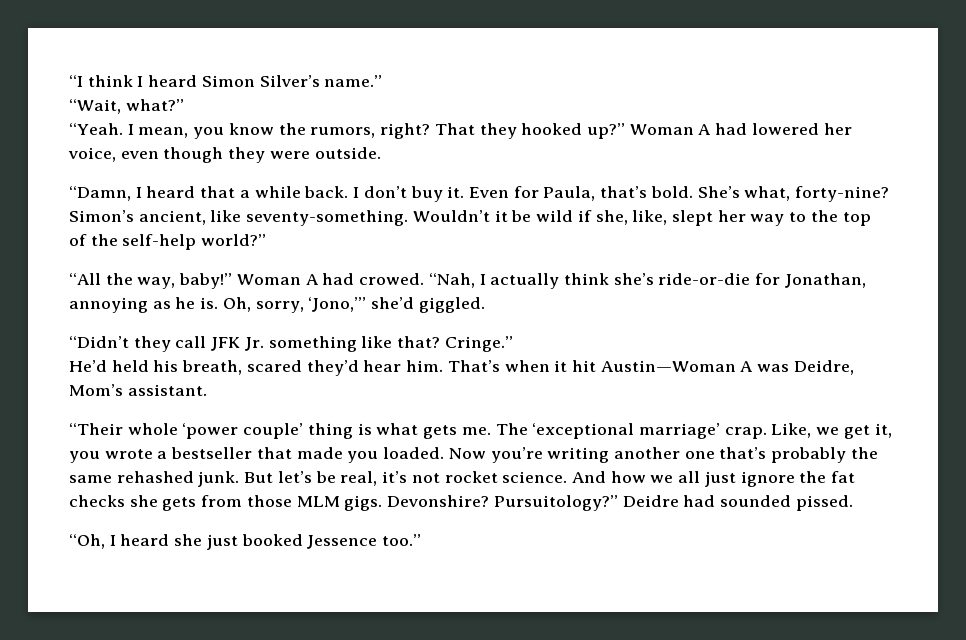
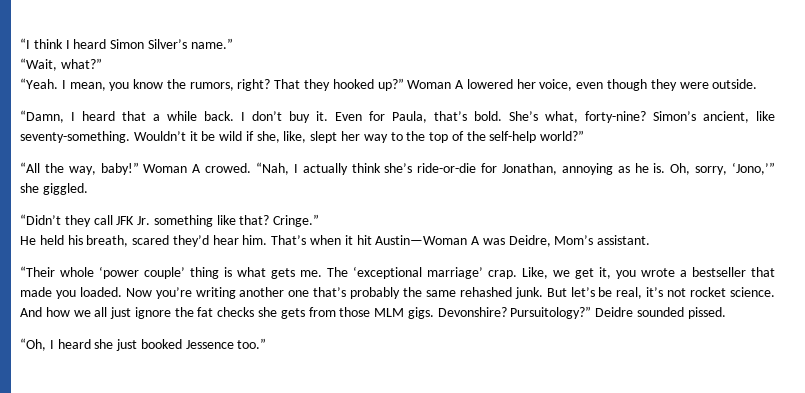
- Woman A had lowered her voice, even though they were outside.
+ Woman A lowered her voice, even though they were outside.
- Woman A had crowed.
+ Woman A crowed.
- Oh, sorry, ‘Jono,’” she’d giggled.
+ Oh, sorry, ‘Jono,’” she giggled.
- He’d held his breath, scared they’d hear him.
+ He held his breath, scared they’d hear him.
- Deidre had sounded pissed.
+ Deidre sounded pissed.

